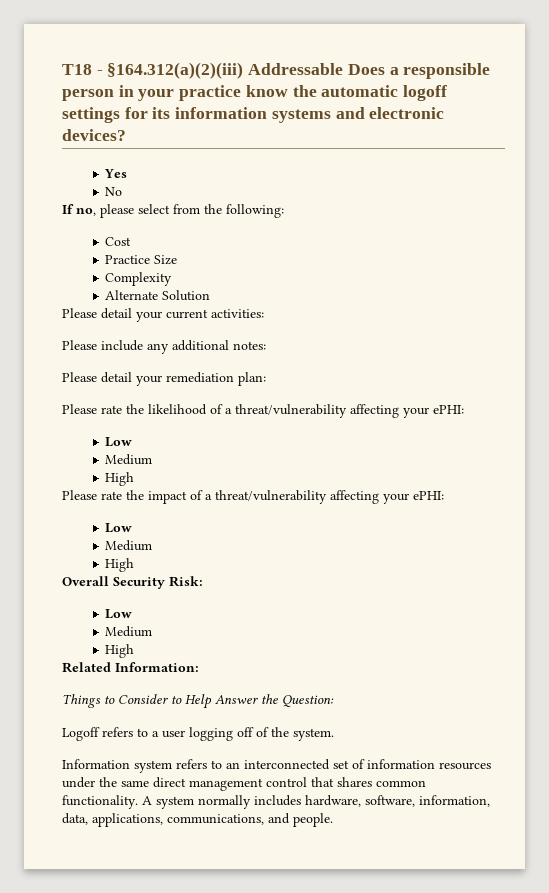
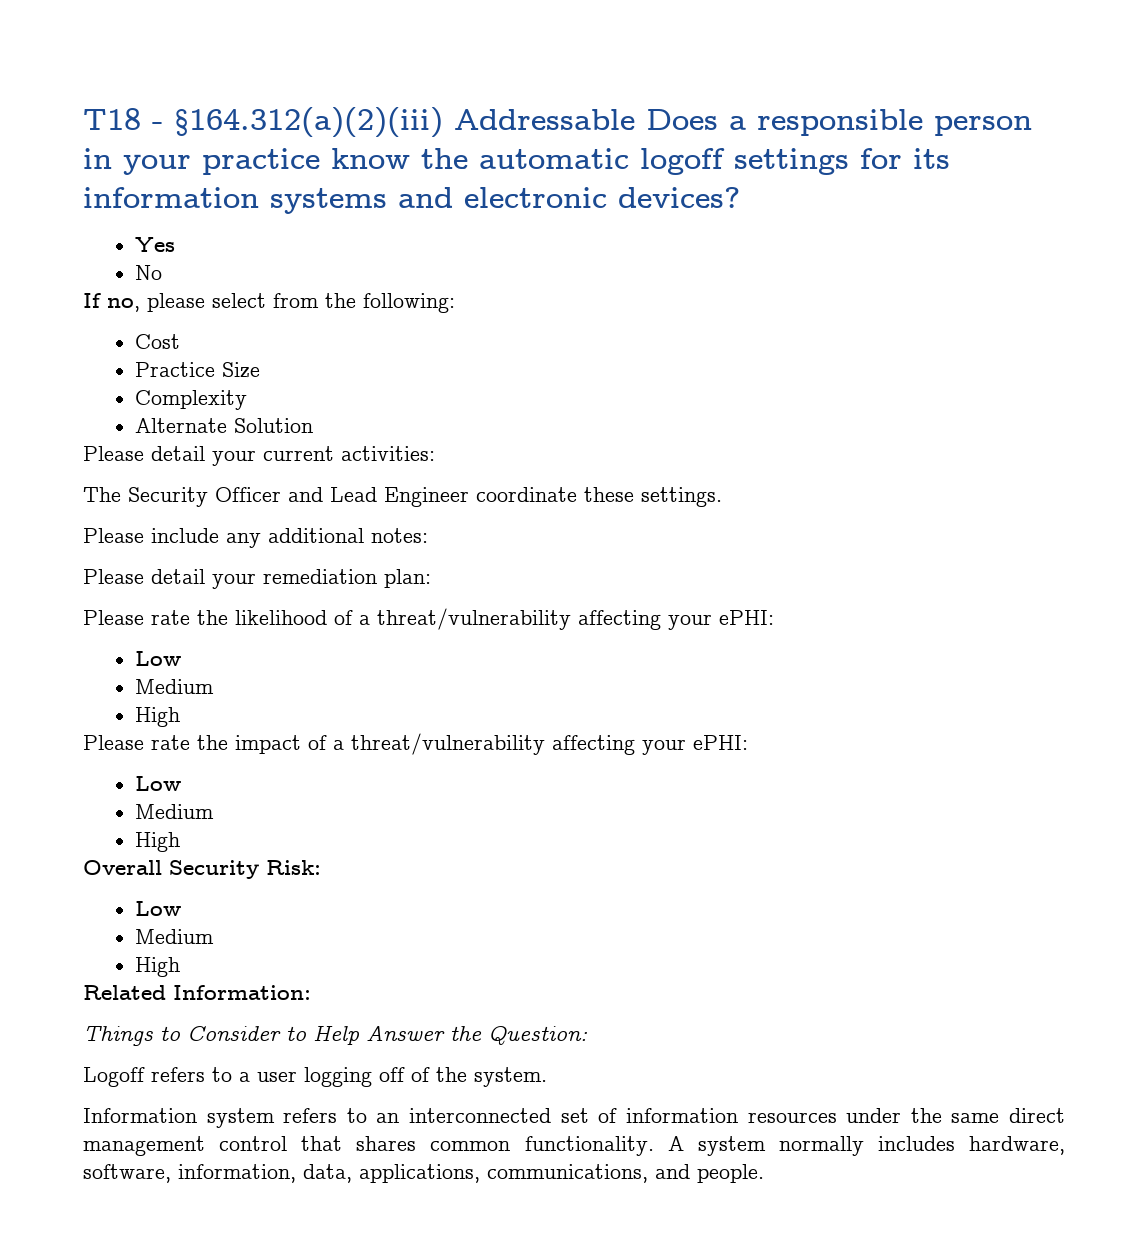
+ The Security Officer and Lead Engineer coordinate these settings.

